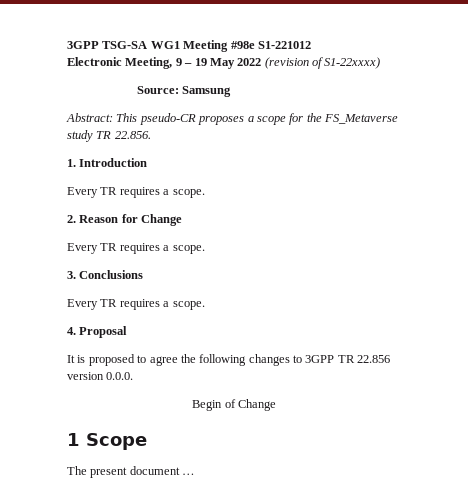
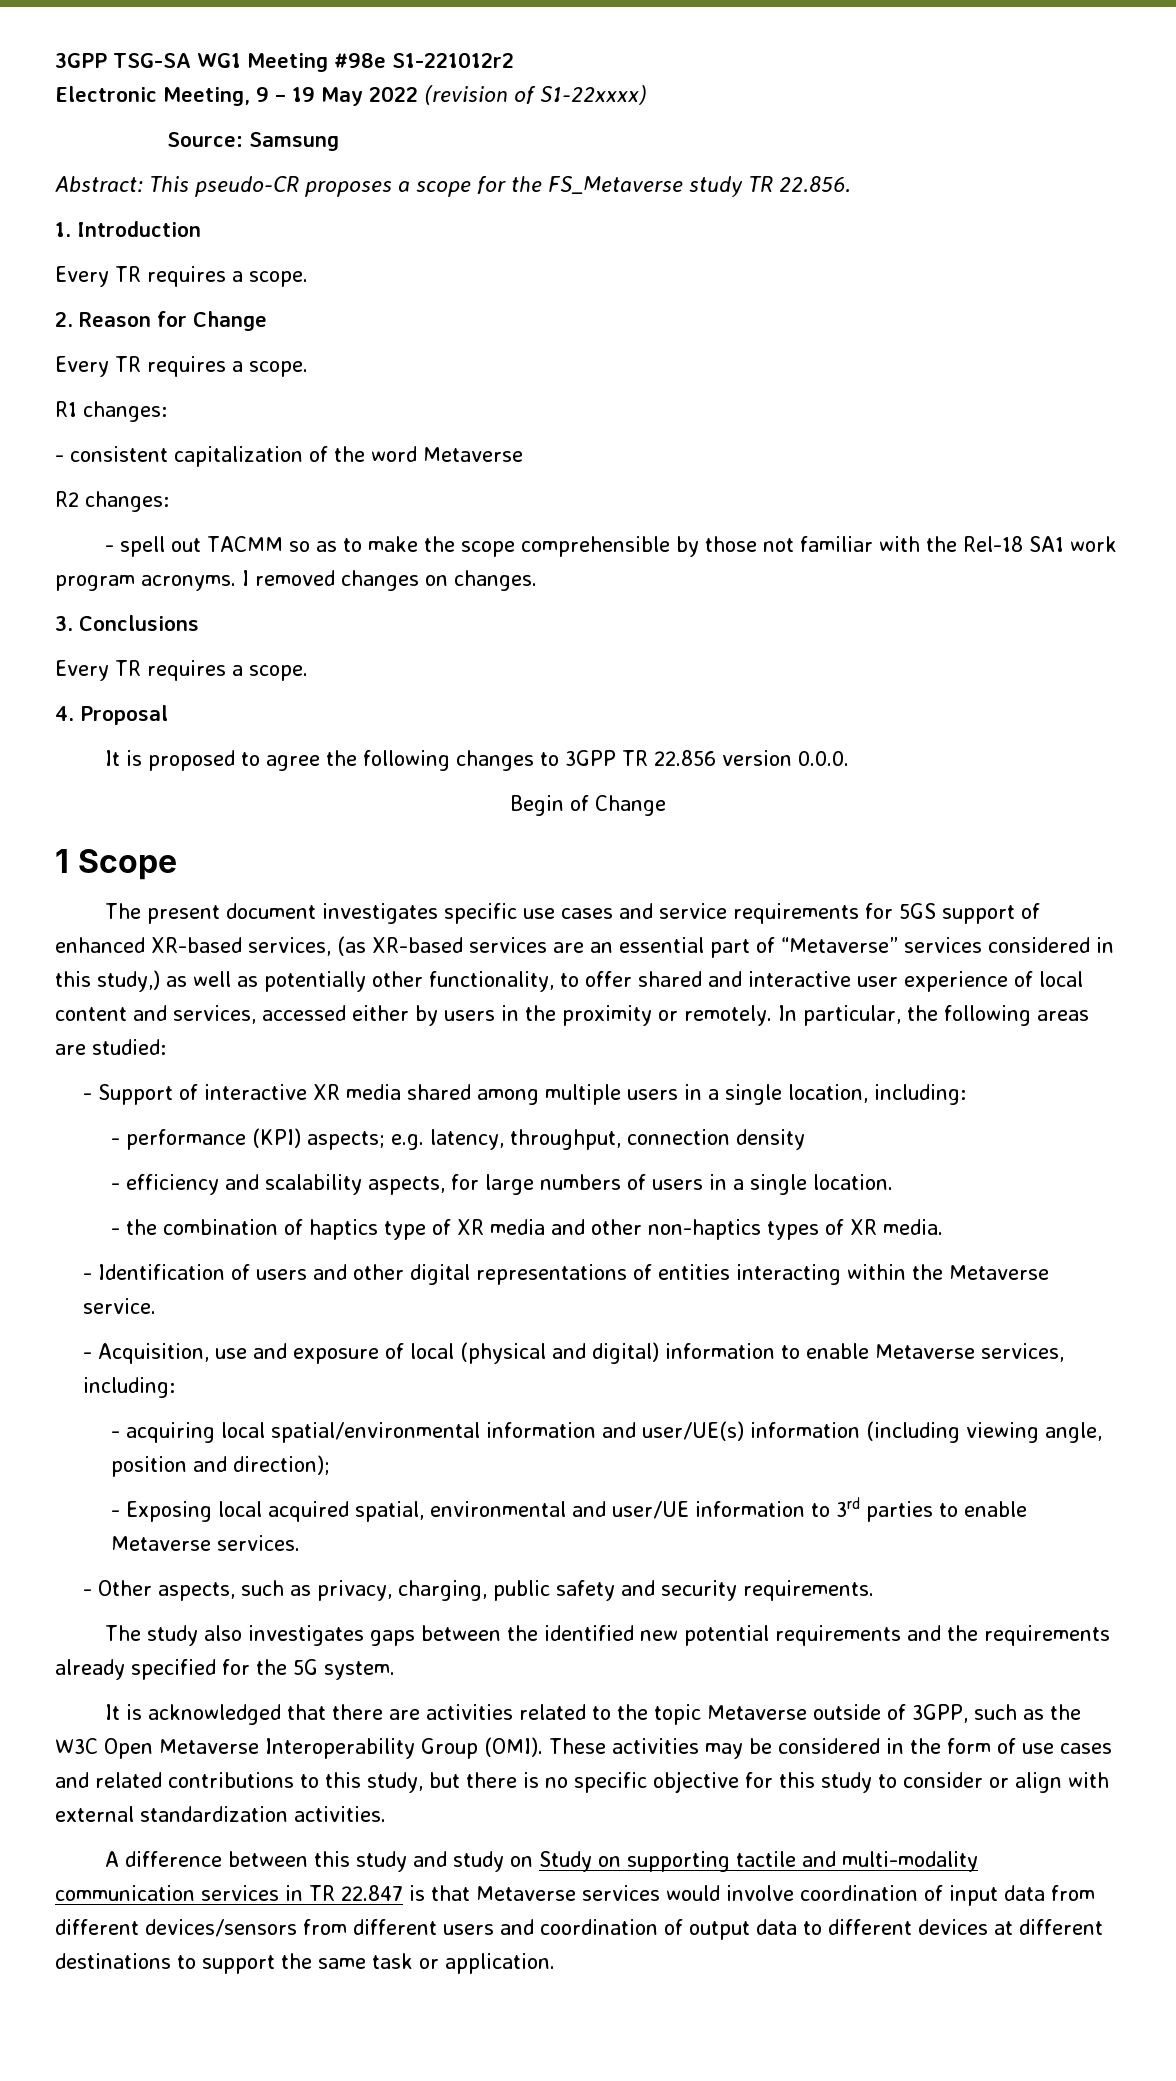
- 3GPP TSG-SA WG1 Meeting #98e S1-221012
+ 3GPP TSG-SA WG1 Meeting #98e S1-221012r2
+ R1 changes:
+ - consistent capitalization of the word Metaverse
+ R2 changes:
+ - spell out TACMM so as to make the scope comprehensible by those not familiar with the Rel-18 SA1 work program acronyms. I removed changes on changes.
- The present document …
+ The present document investigates specific use cases and service requirements for 5GS support of enhanced XR-based services, (as XR-based services are an essential part of “Metaverse” services considered in this study,) as well as potentially other functionality, to offer shared and interactive user experience of local content and services, accessed either by users in the proximity or remotely. In particular, the following areas are studied:
+ - Support of interactive XR media shared among multiple users in a single location, including:
+ - performance (KPI) aspects; e.g. latency, throughput, connection density
+ - efficiency and scalability aspects, for large numbers of users in a single location.
+ - the combination of haptics type of XR media and other non-haptics types of XR media.
+ - Identification of users and other digital representations of entities interacting within the Metaverse service.
+ - Acquisition, use and exposure of local (physical and digital) information to enable Metaverse services, including:
+ - acquiring local spatial/environmental information and user/UE(s) information (including viewing angle, position and direction);
+ - Exposing local acquired spatial, environmental and user/UE information to 3rd parties to enable Metaverse services.
+ - Other aspects, such as privacy, charging, public safety and security requirements.
+ The study also investigates gaps between the identified new potential requirements and the requirements already specified for the 5G system.
+ It is acknowledged that there are activities related to the topic Metaverse outside of 3GPP, such as the W3C Open Metaverse Interoperability Group (OMI). These activities may be considered in the form of use cases and related contributions to this study, but there is no specific objective for this study to consider or align with external standardization activities.
+ A difference between this study and study on Study on supporting tactile and multi-modality communication services in TR 22.847 is that Metaverse services would involve coordination of input data from different devices/sensors from different users and coordination of output data to different devices at different destinations to support the same task or application.

